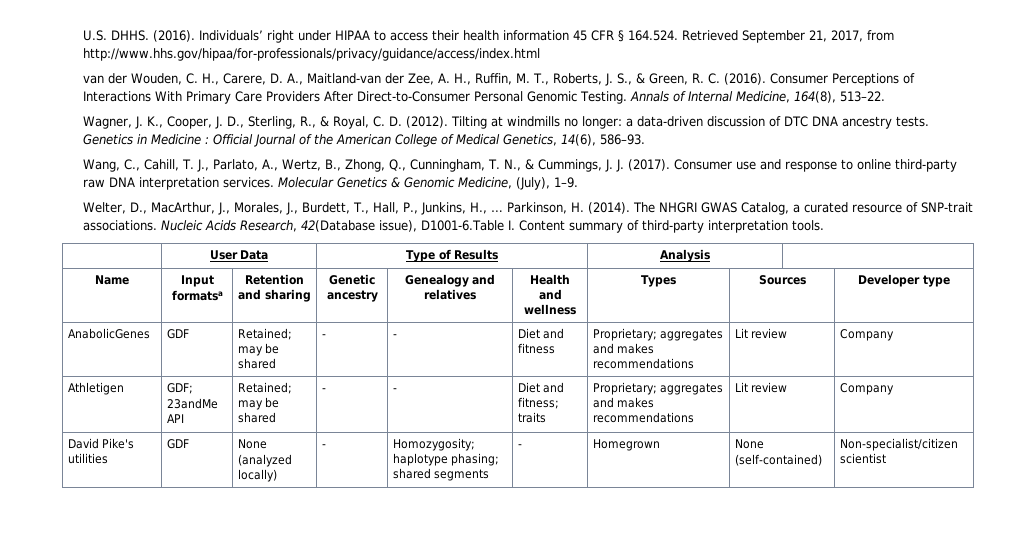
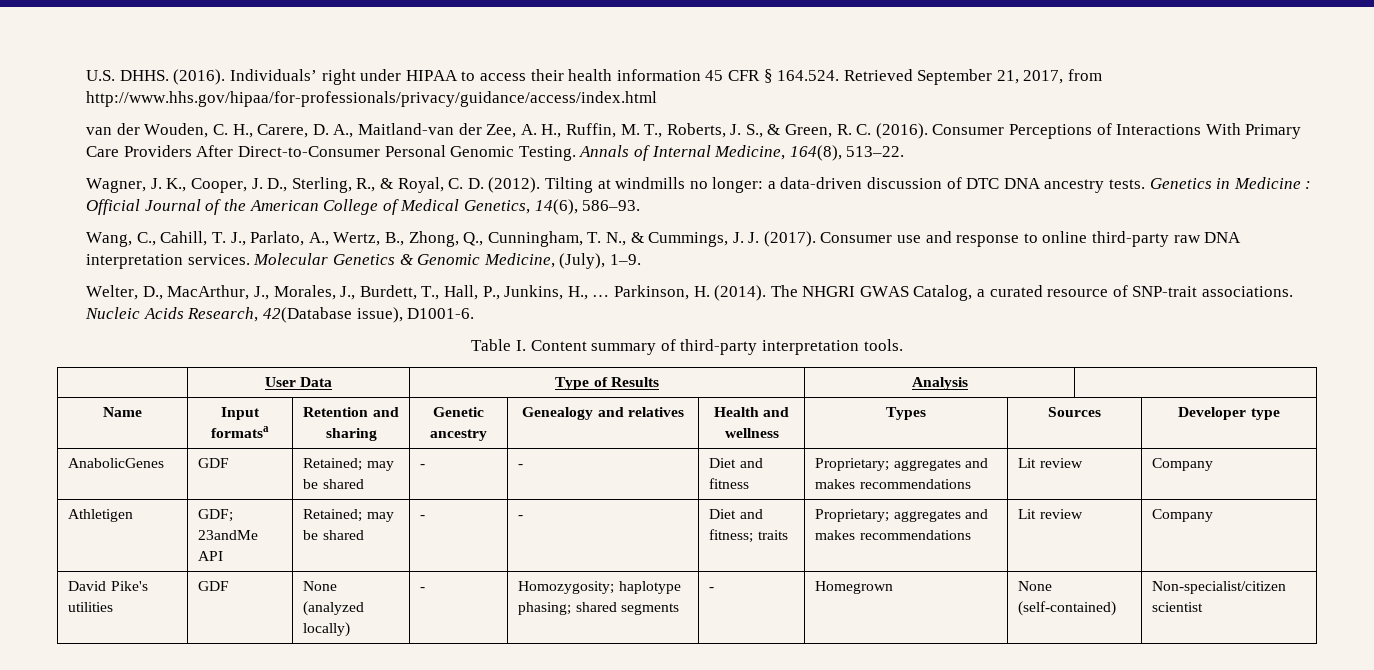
- Nucleic Acids Research, 42(Database issue), D1001-6.Table I. Content summary of third-party interpretation tools.
+ Nucleic Acids Research, 42(Database issue), D1001-6.
+ Table I. Content summary of third-party interpretation tools.

